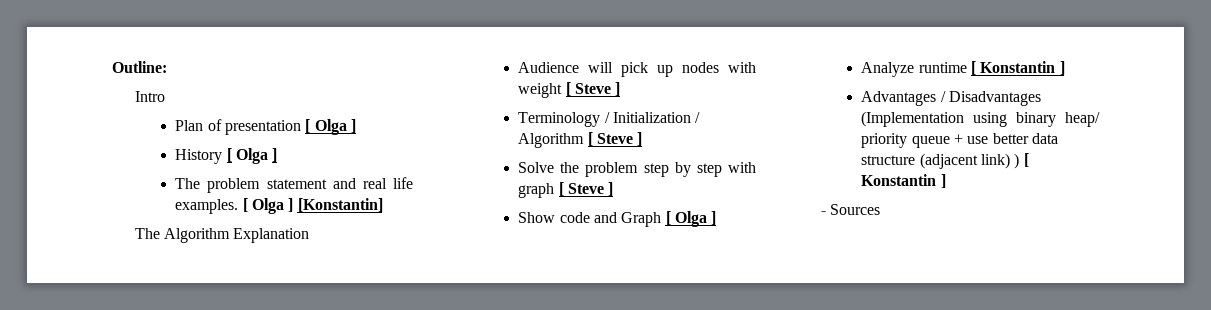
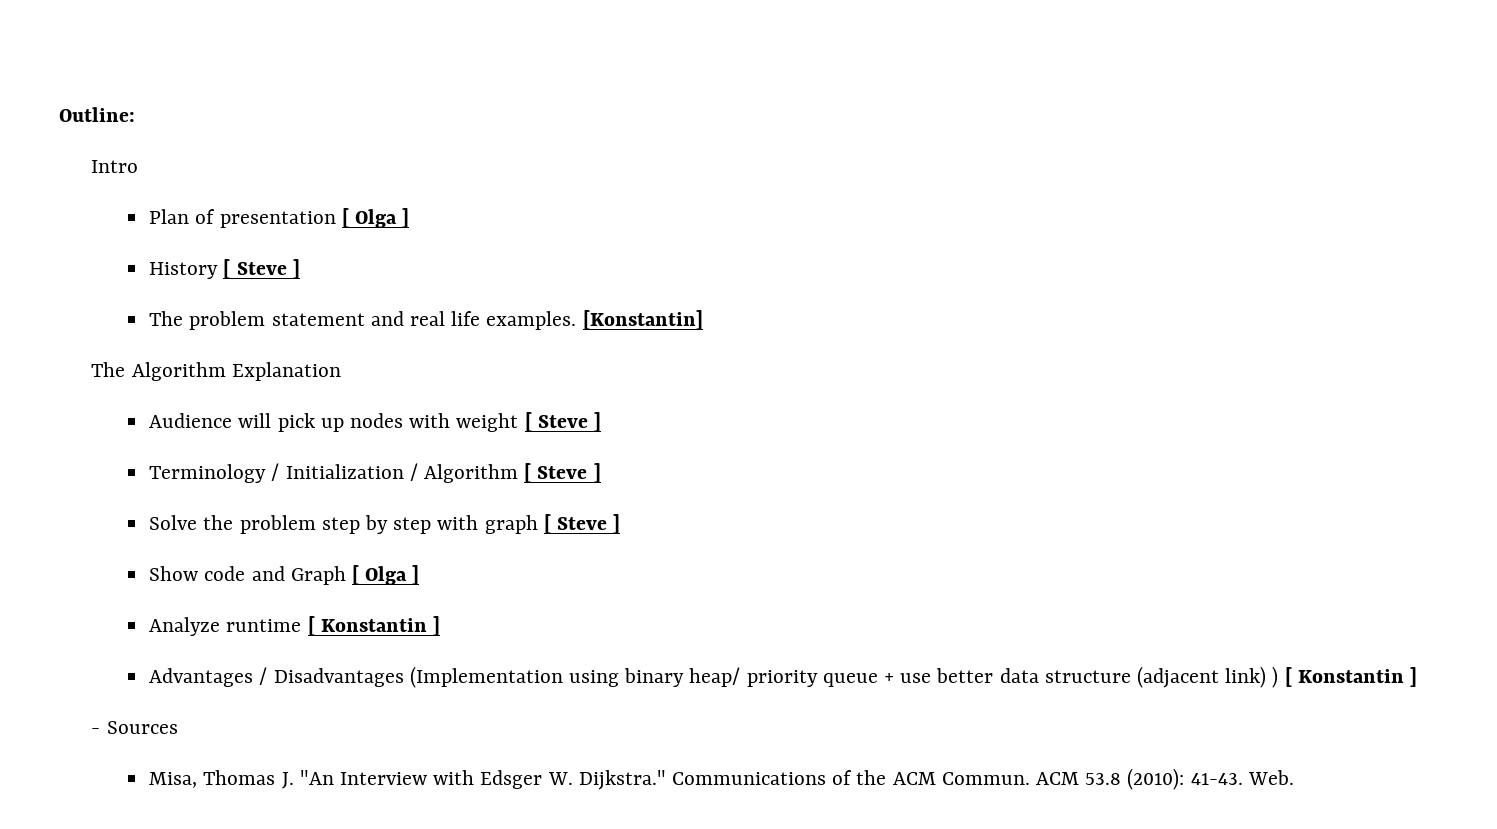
- History [ Olga ]
+ History [ Steve ]
- [ Olga ] [Konstantin]
+ [Konstantin]
+ Misa, Thomas J. "An Interview with Edsger W. Dijkstra." Communications of the ACM Commun. ACM 53.8 (2010): 41-43. Web.

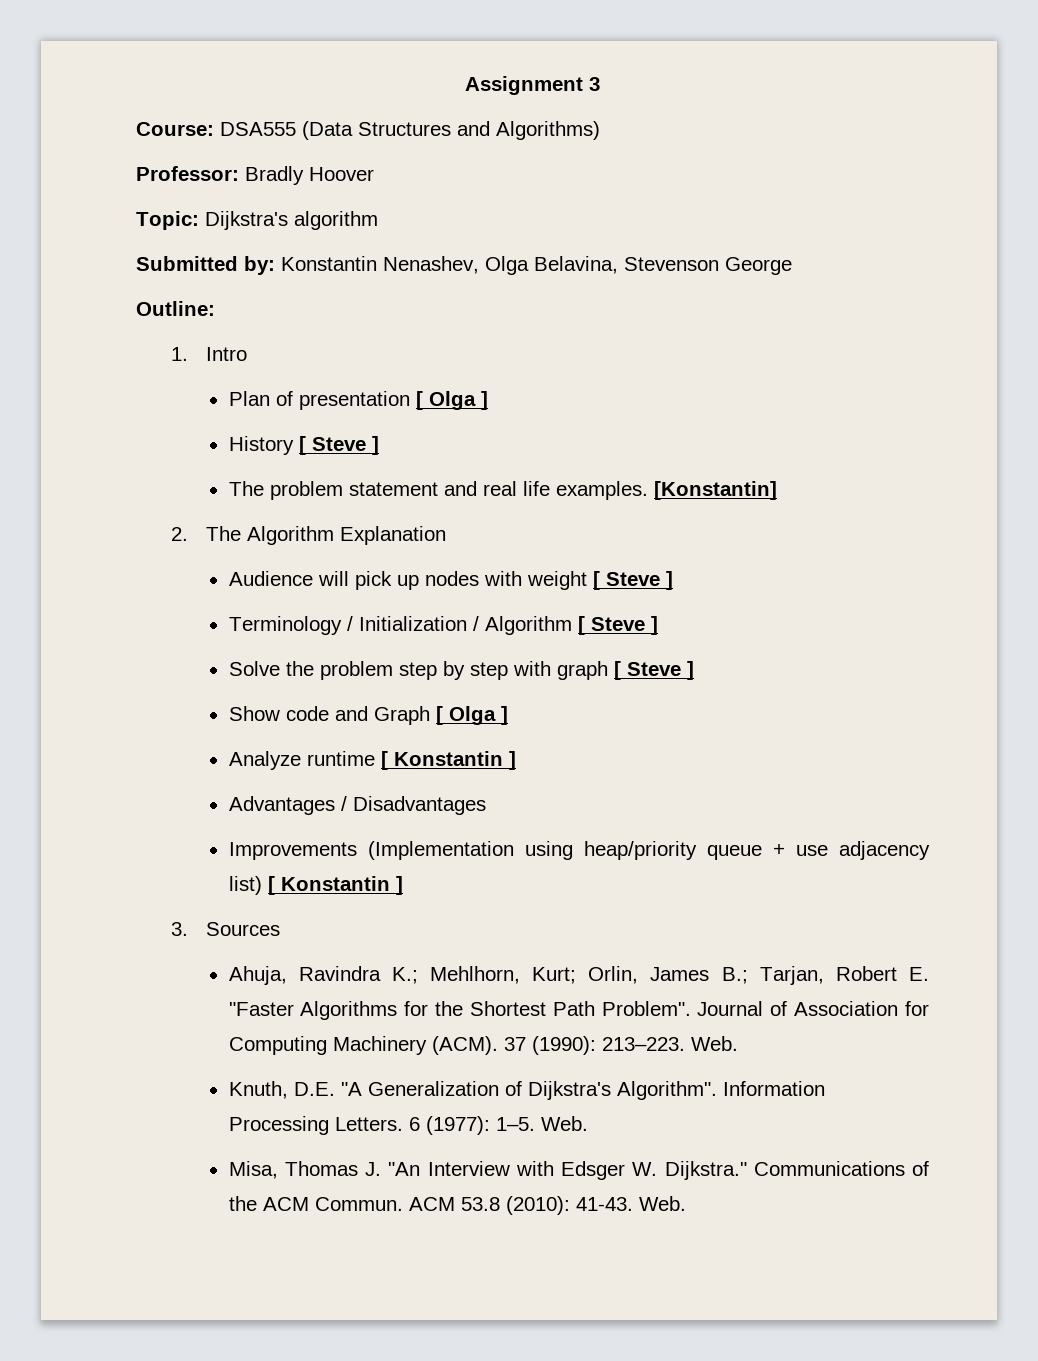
+ Assignment 3
+ Course: DSA555 (Data Structures and Algorithms)
+ Professor: Bradly Hoover
+ Topic: Dijkstra's algorithm
+ Submitted by: Konstantin Nenashev, Olga Belavina, Stevenson George
- Intro
+ 1. Intro
- The Algorithm Explanation
+ 2. The Algorithm Explanation
- Advantages / Disadvantages (Implementation using binary heap/ priority queue + use better data structure (adjacent link) ) [ Konstantin ]
- - Sources
+ Advantages / Disadvantages
+ Improvements (Implementation using heap/priority queue + use adjacency list) [ Konstantin ]
+ 3. Sources
+ Ahuja, Ravindra K.; Mehlhorn, Kurt; Orlin, James B.; Tarjan, Robert E. "Faster Algorithms for the Shortest Path Problem". Journal of Association for Computing Machinery (ACM). 37 (1990): 213–223. Web.
+ Knuth, D.E. "A Generalization of Dijkstra's Algorithm". Information Processing Letters. 6 (1977): 1–5. Web.

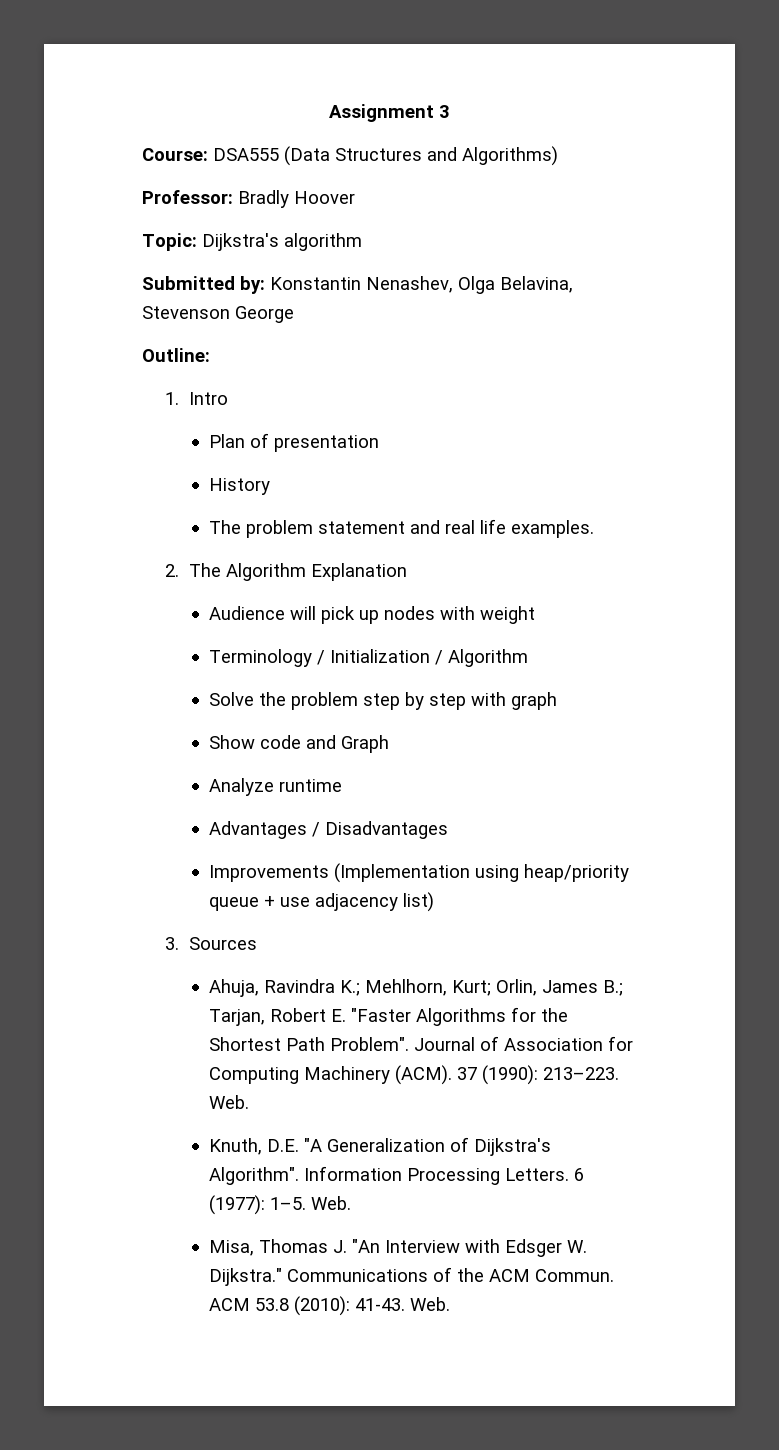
- Plan of presentation [ Olga ]
- History [ Steve ]
+ Plan of presentation
+ History
- [Konstantin]
- Audience will pick up nodes with weight [ Steve ]
+ Audience will pick up nodes with weight
- Terminology / Initialization / Algorithm [ Steve ]
+ Terminology / Initialization / Algorithm
- Solve the problem step by step with graph [ Steve ]
+ Solve the problem step by step with graph
- Show code and Graph [ Olga ]
+ Show code and Graph
- Analyze runtime [ Konstantin ]
+ Analyze runtime
- Improvements (Implementation using heap/priority queue + use adjacency list) [ Konstantin ]
+ Improvements (Implementation using heap/priority queue + use adjacency list)

